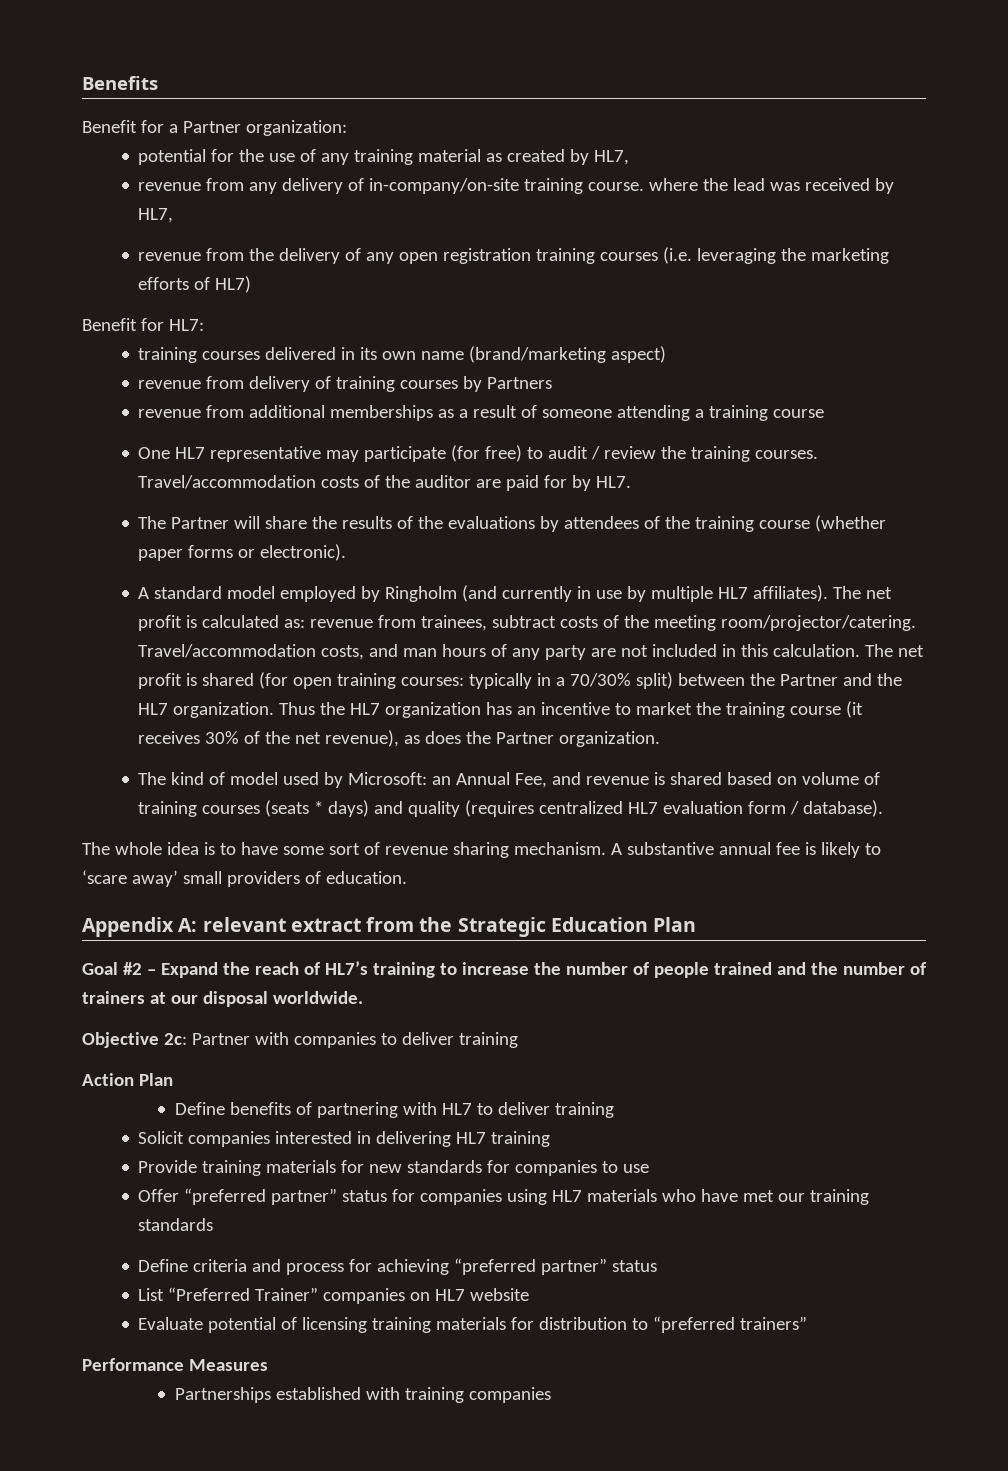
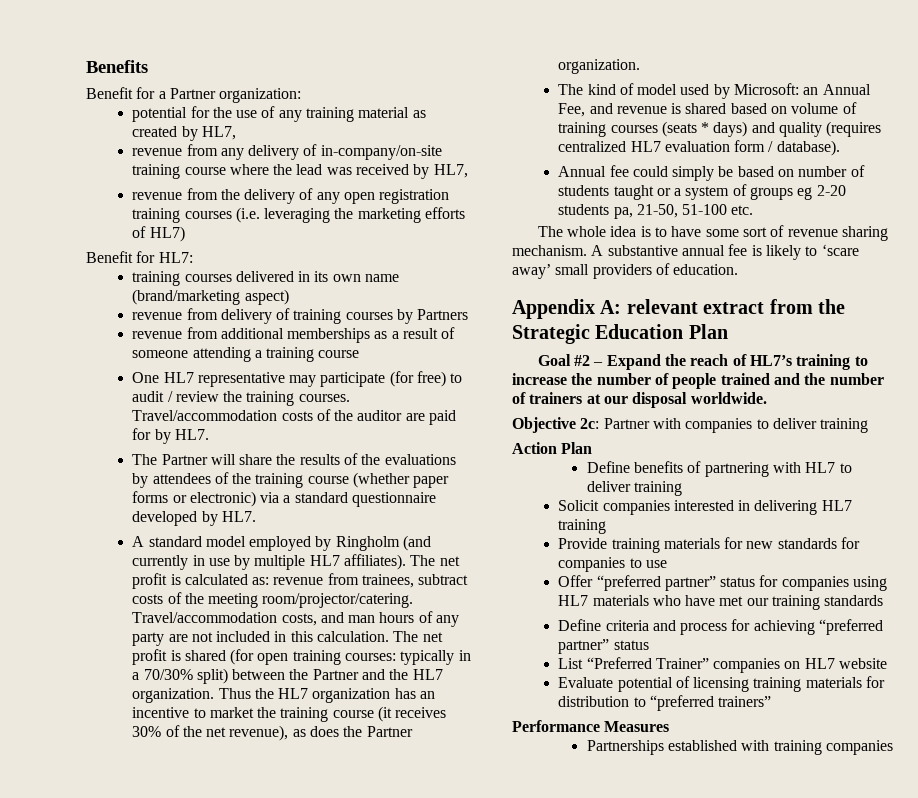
- revenue from any delivery of in-company/on-site training course. where the lead was received by HL7,
+ revenue from any delivery of in-company/on-site training course where the lead was received by HL7,
- The Partner will share the results of the evaluations by attendees of the training course (whether paper forms or electronic).
+ The Partner will share the results of the evaluations by attendees of the training course (whether paper forms or electronic) via a standard questionnaire developed by HL7.
+ Annual fee could simply be based on number of students taught or a system of groups eg 2-20 students pa, 21-50, 51-100 etc.

